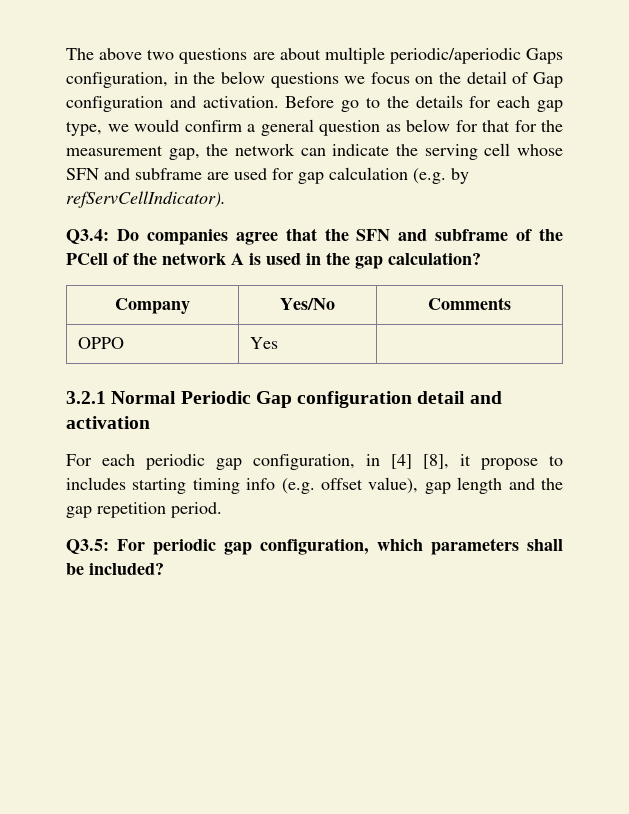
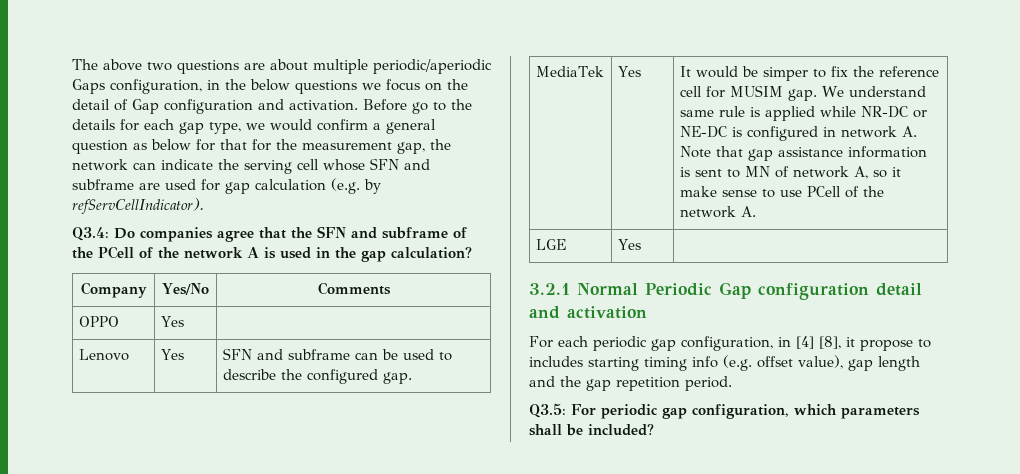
+ Lenovo | Yes | SFN and subframe can be used to describe the configured gap.
+ MediaTek | Yes | It would be simper to fix the reference cell for MUSIM gap. We understand same rule is applied while NR-DC or NE-DC is configured in network A. Note that gap assistance information is sent to MN of network A, so it make sense to use PCell of the network A.
+ LGE | Yes |

